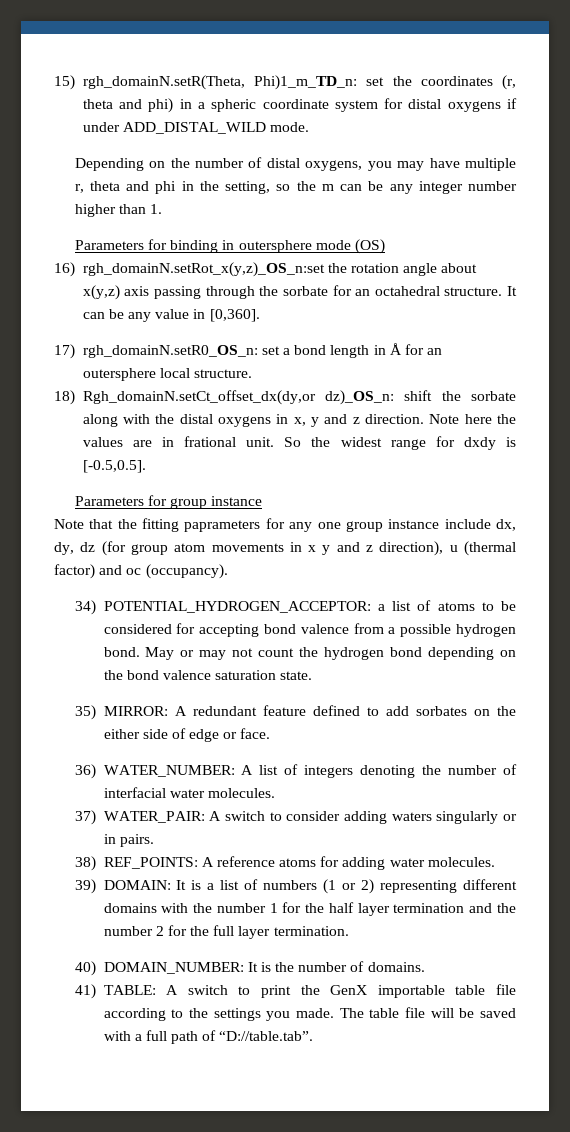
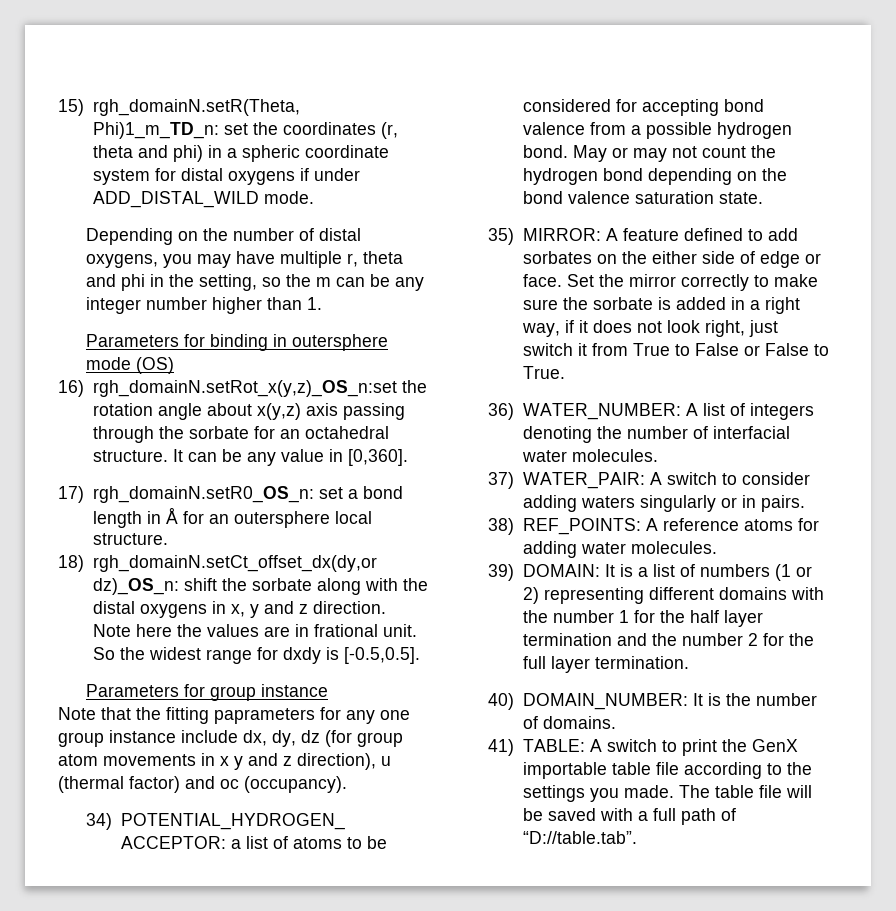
- 18) Rgh_domainN.setCt_offset_dx(dy,or dz)_OS_n: shift the sorbate along with the distal oxygens in x, y and z direction.
+ 18) rgh_domainN.setCt_offset_dx(dy,or dz)_OS_n: shift the sorbate along with the distal oxygens in x, y and z direction.
- 35) MIRROR: A redundant feature defined to add sorbates on the either side of edge or face.
+ 35) MIRROR: A feature defined to add sorbates on the either side of edge or face. Set the mirror correctly to make sure the sorbate is added in a right way, if it does not look right, just switch it from True to False or False to True.

